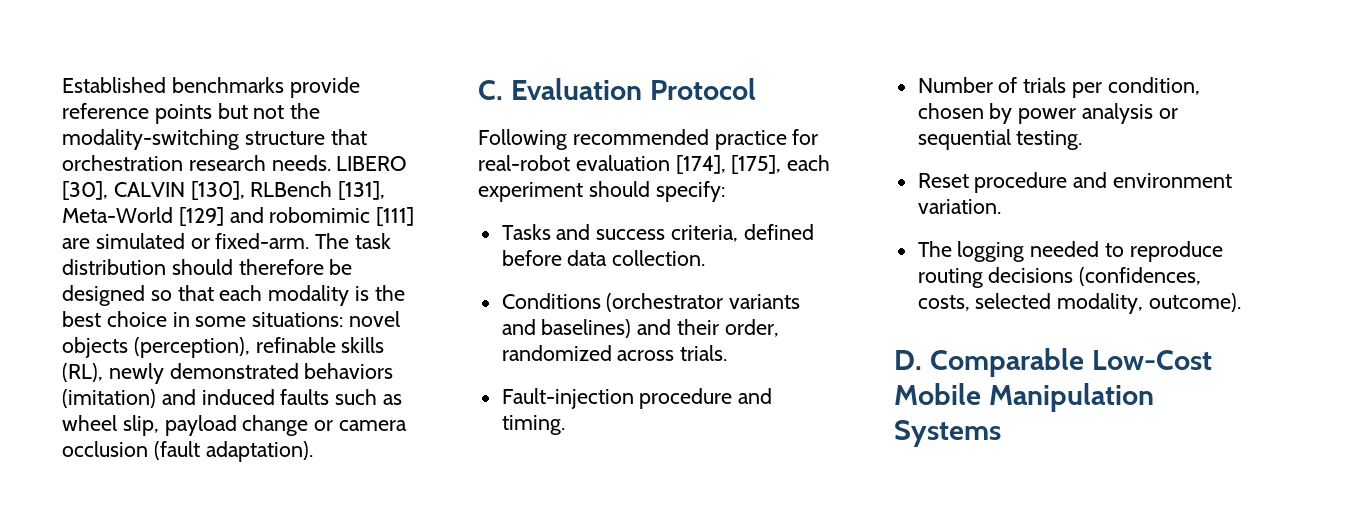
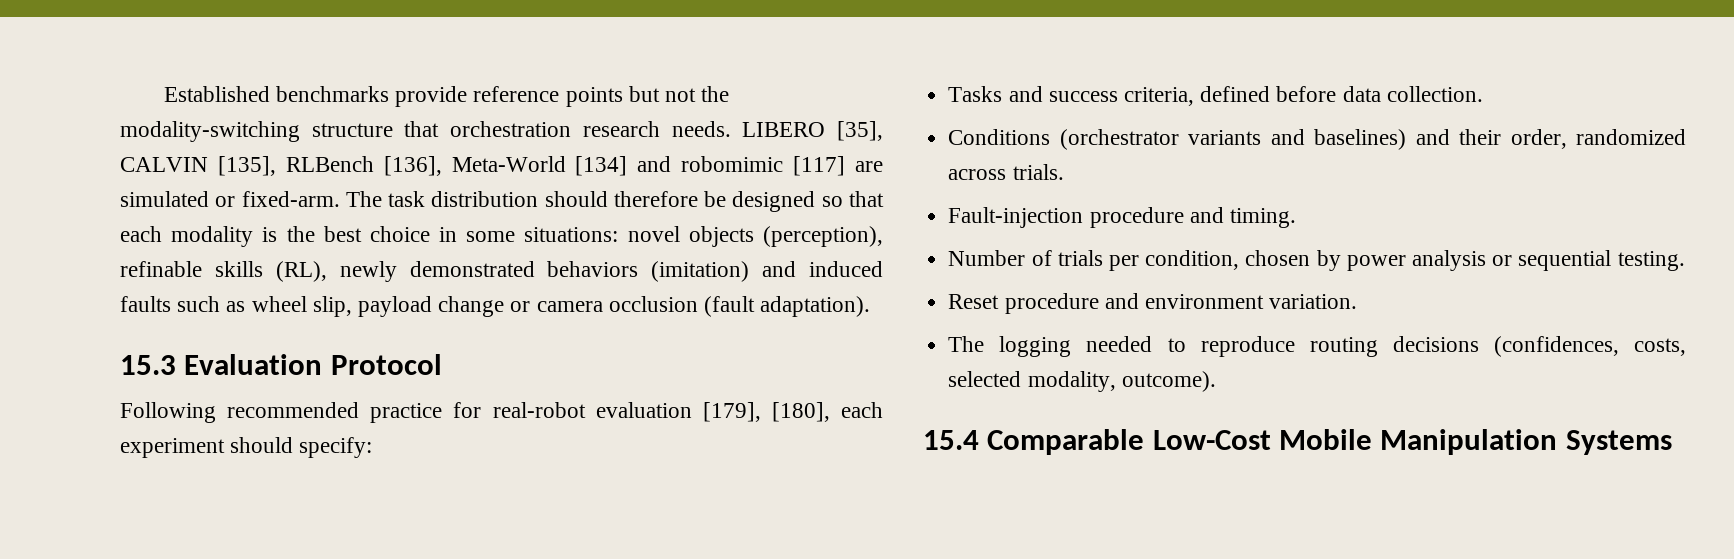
- LIBERO [30], CALVIN [130], RLBench [131], Meta-World [129] and robomimic [111] are simulated or fixed-arm.
+ LIBERO [35], CALVIN [135], RLBench [136], Meta-World [134] and robomimic [117] are simulated or fixed-arm.
- C. Evaluation Protocol
+ 15.3 Evaluation Protocol
- Following recommended practice for real-robot evaluation [174], [175], each experiment should specify:
+ Following recommended practice for real-robot evaluation [179], [180], each experiment should specify:
- D. Comparable Low-Cost Mobile Manipulation Systems
+ 15.4 Comparable Low-Cost Mobile Manipulation Systems

